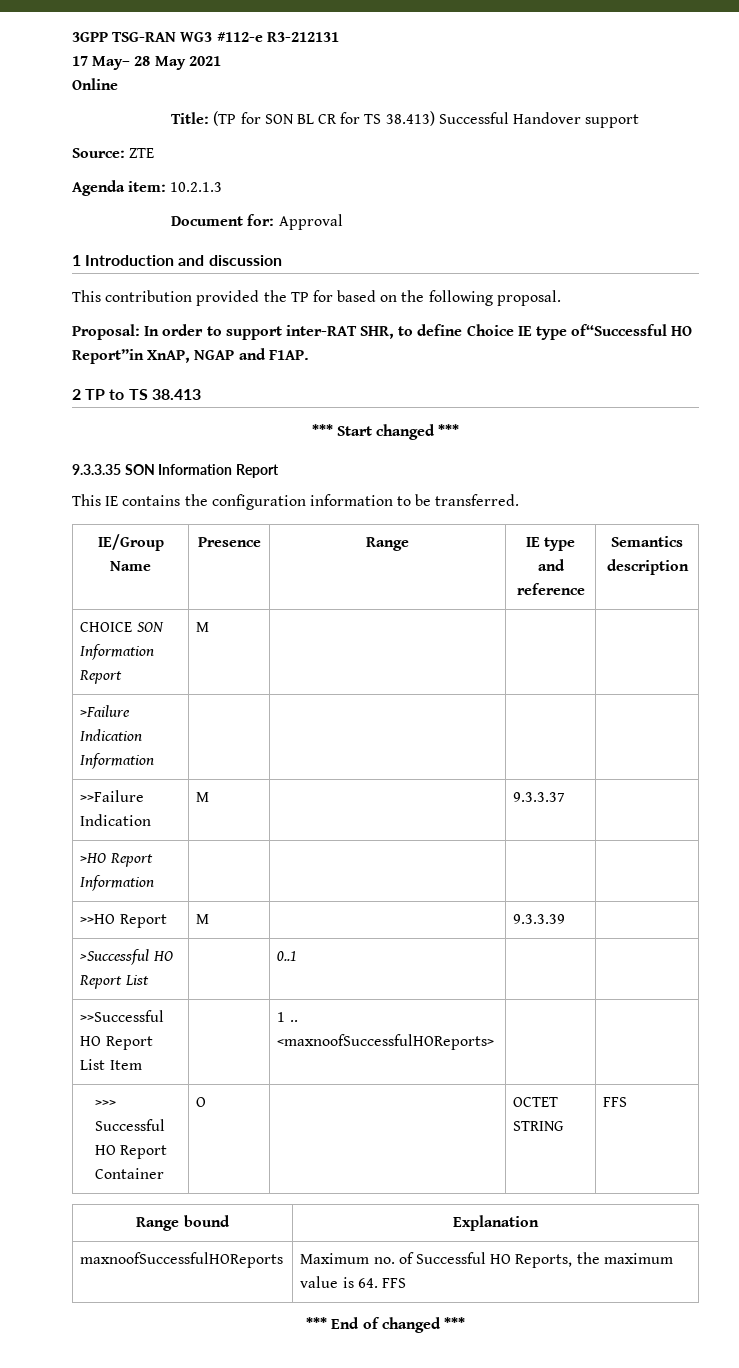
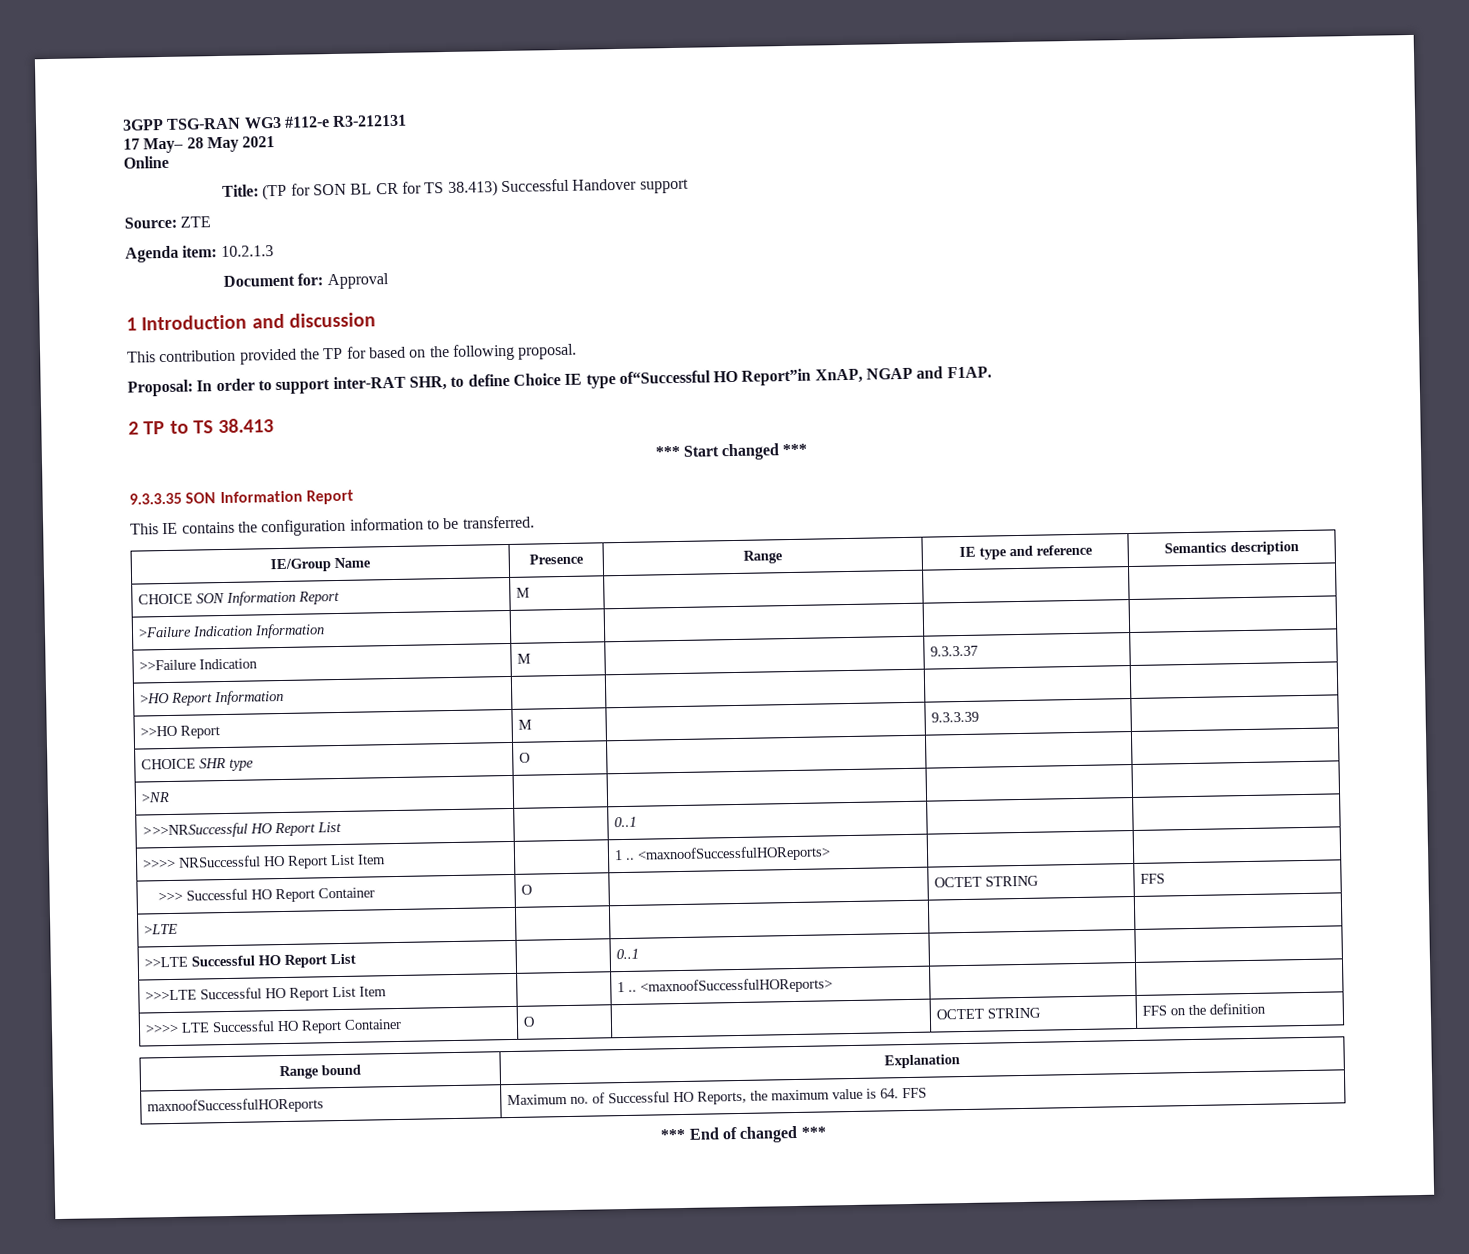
- >Successful HO Report List | | 0..1 | |
- >>Successful HO Report List Item | | 1 .. <maxnoofSuccessfulHOReports> | |
+ CHOICE SHR type | O | | |
+ >NR | | | |
+ >>>NRSuccessful HO Report List | | 0..1 | |
+ >>>> NRSuccessful HO Report List Item | | 1 .. <maxnoofSuccessfulHOReports> | |
+ >LTE | | | |
+ >>LTE Successful HO Report List | | 0..1 | |
+ >>>LTE Successful HO Report List Item | | 1 .. <maxnoofSuccessfulHOReports> | |
+ >>>> LTE Successful HO Report Container | O | | OCTET STRING | FFS on the definition

